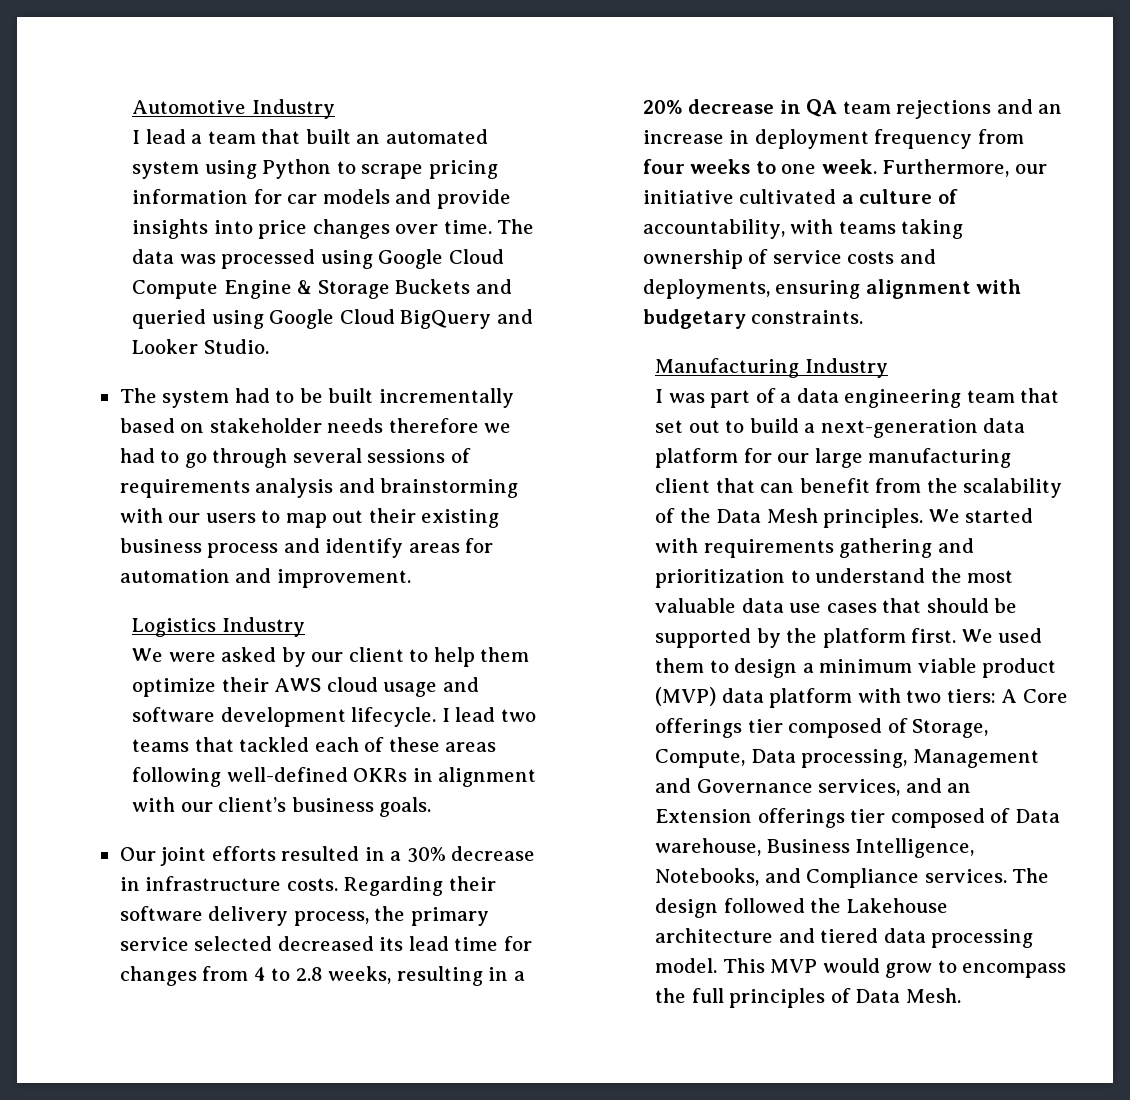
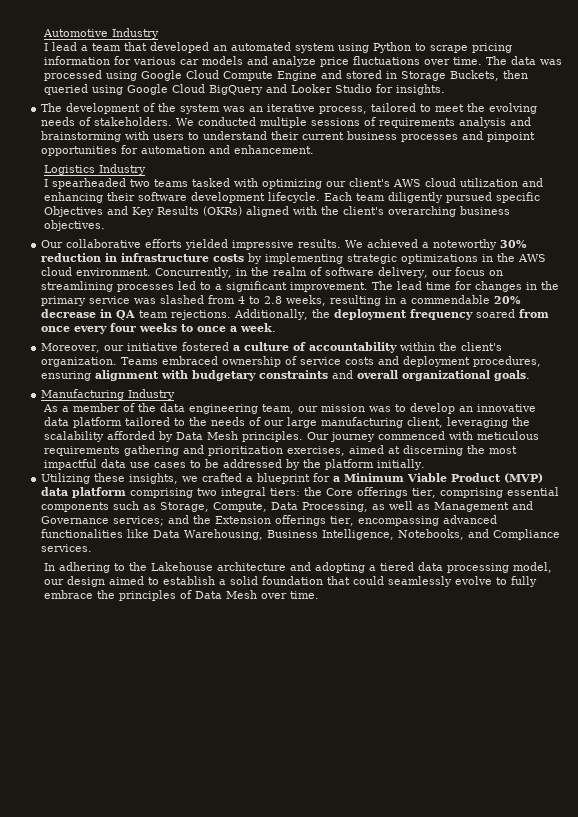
- I lead a team that built an automated system using Python to scrape pricing information for car models and provide insights into price changes over time.
+ I lead a team that developed an automated system using Python to scrape pricing information for various car models and analyze price fluctuations over time.
- The data was processed using Google Cloud Compute Engine & Storage Buckets and queried using Google Cloud BigQuery and Looker Studio.
- The system had to be built incrementally based on stakeholder needs therefore we had to go through several sessions of requirements analysis and brainstorming with our users to map out their existing business process and identify areas for automation and improvement.
+ The data was processed using Google Cloud Compute Engine and stored in Storage Buckets, then queried using Google Cloud BigQuery and Looker Studio for insights.
+ The development of the system was an iterative process, tailored to meet the evolving needs of stakeholders. We conducted multiple sessions of requirements analysis and brainstorming with users to understand their current business processes and pinpoint opportunities for automation and enhancement.
- We were asked by our client to help them optimize their AWS cloud usage and software development lifecycle. I lead two teams that tackled each of these areas following well-defined OKRs in alignment with our client’s business goals.
- Our joint efforts resulted in a 30% decrease in infrastructure costs. Regarding their software delivery process, the primary service selected decreased its lead time for changes from 4 to 2.8 weeks, resulting in a 20% decrease in QA team rejections and an increase in deployment frequency from four weeks to one week. Furthermore, our initiative cultivated a culture of accountability, with teams taking ownership of service costs and deployments, ensuring alignment with budgetary constraints.
+ I spearheaded two teams tasked with optimizing our client's AWS cloud utilization and enhancing their software development lifecycle. Each team diligently pursued specific Objectives and Key Results (OKRs) aligned with the client's overarching business objectives.
+ Our collaborative efforts yielded impressive results. We achieved a noteworthy 30% reduction in infrastructure costs by implementing strategic optimizations in the AWS cloud environment. Concurrently, in the realm of software delivery, our focus on streamlining processes led to a significant improvement. The lead time for changes in the primary service was slashed from 4 to 2.8 weeks, resulting in a commendable 20% decrease in QA team rejections. Additionally, the deployment frequency soared from once every four weeks to once a week.
+ Moreover, our initiative fostered a culture of accountability within the client's organization. Teams embraced ownership of service costs and deployment procedures, ensuring alignment with budgetary constraints and overall organizational goals.
  Manufacturing Industry
- I was part of a data engineering team that set out to build a next-generation data platform for our large manufacturing client that can benefit from the scalability of the Data Mesh principles. We started with requirements gathering and prioritization to understand the most valuable data use cases that should be supported by the platform first. We used them to design a minimum viable product (MVP) data platform with two tiers: A Core offerings tier composed of Storage, Compute, Data processing, Management and Governance services, and an Extension offerings tier composed of Data warehouse, Business Intelligence, Notebooks, and Compliance services. The design followed the Lakehouse architecture and tiered data processing model. This MVP would grow to encompass the full principles of Data Mesh.
+ As a member of the data engineering team, our mission was to develop an innovative data platform tailored to the needs of our large manufacturing client, leveraging the scalability afforded by Data Mesh principles. Our journey commenced with meticulous requirements gathering and prioritization exercises, aimed at discerning the most impactful data use cases to be addressed by the platform initially.
+ Utilizing these insights, we crafted a blueprint for a Minimum Viable Product (MVP) data platform comprising two integral tiers: the Core offerings tier, comprising essential components such as Storage, Compute, Data Processing, as well as Management and Governance services; and the Extension offerings tier, encompassing advanced functionalities like Data Warehousing, Business Intelligence, Notebooks, and Compliance services.
+ In adhering to the Lakehouse architecture and adopting a tiered data processing model, our design aimed to establish a solid foundation that could seamlessly evolve to fully embrace the principles of Data Mesh over time.

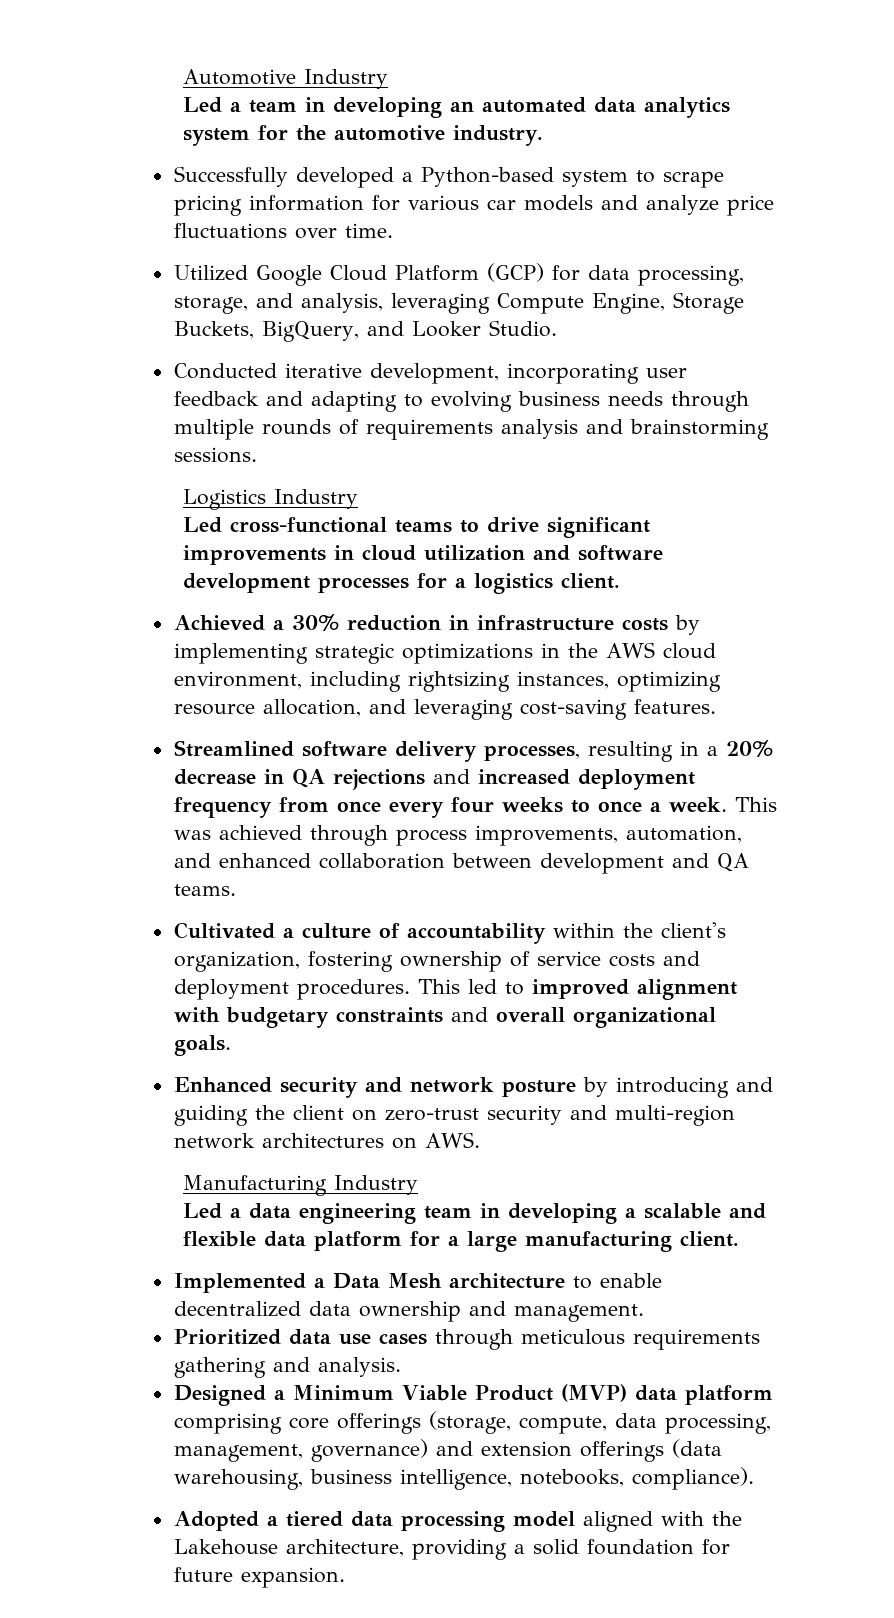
- I lead a team that developed an automated system using Python to scrape pricing information for various car models and analyze price fluctuations over time. The data was processed using Google Cloud Compute Engine and stored in Storage Buckets, then queried using Google Cloud BigQuery and Looker Studio for insights.
- The development of the system was an iterative process, tailored to meet the evolving needs of stakeholders. We conducted multiple sessions of requirements analysis and brainstorming with users to understand their current business processes and pinpoint opportunities for automation and enhancement.
+ Led a team in developing an automated data analytics system for the automotive industry.
+ Successfully developed a Python-based system to scrape pricing information for various car models and analyze price fluctuations over time.
+ Utilized Google Cloud Platform (GCP) for data processing, storage, and analysis, leveraging Compute Engine, Storage Buckets, BigQuery, and Looker Studio.
+ Conducted iterative development, incorporating user feedback and adapting to evolving business needs through multiple rounds of requirements analysis and brainstorming sessions.
  Logistics Industry
- I spearheaded two teams tasked with optimizing our client's AWS cloud utilization and enhancing their software development lifecycle. Each team diligently pursued specific Objectives and Key Results (OKRs) aligned with the client's overarching business objectives.
- Our collaborative efforts yielded impressive results. We achieved a noteworthy 30% reduction in infrastructure costs by implementing strategic optimizations in the AWS cloud environment. Concurrently, in the realm of software delivery, our focus on streamlining processes led to a significant improvement. The lead time for changes in the primary service was slashed from 4 to 2.8 weeks, resulting in a commendable 20% decrease in QA team rejections. Additionally, the deployment frequency soared from once every four weeks to once a week.
- Moreover, our initiative fostered a culture of accountability within the client's organization. Teams embraced ownership of service costs and deployment procedures, ensuring alignment with budgetary constraints and overall organizational goals.
+ Led cross-functional teams to drive significant improvements in cloud utilization and software development processes for a logistics client.
+ Achieved a 30% reduction in infrastructure costs by implementing strategic optimizations in the AWS cloud environment, including rightsizing instances, optimizing resource allocation, and leveraging cost-saving features.
+ Streamlined software delivery processes, resulting in a 20% decrease in QA rejections and increased deployment frequency from once every four weeks to once a week. This was achieved through process improvements, automation, and enhanced collaboration between development and QA teams.
+ Cultivated a culture of accountability within the client's organization, fostering ownership of service costs and deployment procedures. This led to improved alignment with budgetary constraints and overall organizational goals.
+ Enhanced security and network posture by introducing and guiding the client on zero-trust security and multi-region network architectures on AWS.
  Manufacturing Industry
- As a member of the data engineering team, our mission was to develop an innovative data platform tailored to the needs of our large manufacturing client, leveraging the scalability afforded by Data Mesh principles. Our journey commenced with meticulous requirements gathering and prioritization exercises, aimed at discerning the most impactful data use cases to be addressed by the platform initially.
- Utilizing these insights, we crafted a blueprint for a Minimum Viable Product (MVP) data platform comprising two integral tiers: the Core offerings tier, comprising essential components such as Storage, Compute, Data Processing, as well as Management and Governance services; and the Extension offerings tier, encompassing advanced functionalities like Data Warehousing, Business Intelligence, Notebooks, and Compliance services.
- In adhering to the Lakehouse architecture and adopting a tiered data processing model, our design aimed to establish a solid foundation that could seamlessly evolve to fully embrace the principles of Data Mesh over time.
+ Led a data engineering team in developing a scalable and flexible data platform for a large manufacturing client.
+ Implemented a Data Mesh architecture to enable decentralized data ownership and management.
+ Prioritized data use cases through meticulous requirements gathering and analysis.
+ Designed a Minimum Viable Product (MVP) data platform comprising core offerings (storage, compute, data processing, management, governance) and extension offerings (data warehousing, business intelligence, notebooks, compliance).
+ Adopted a tiered data processing model aligned with the Lakehouse architecture, providing a solid foundation for future expansion.

